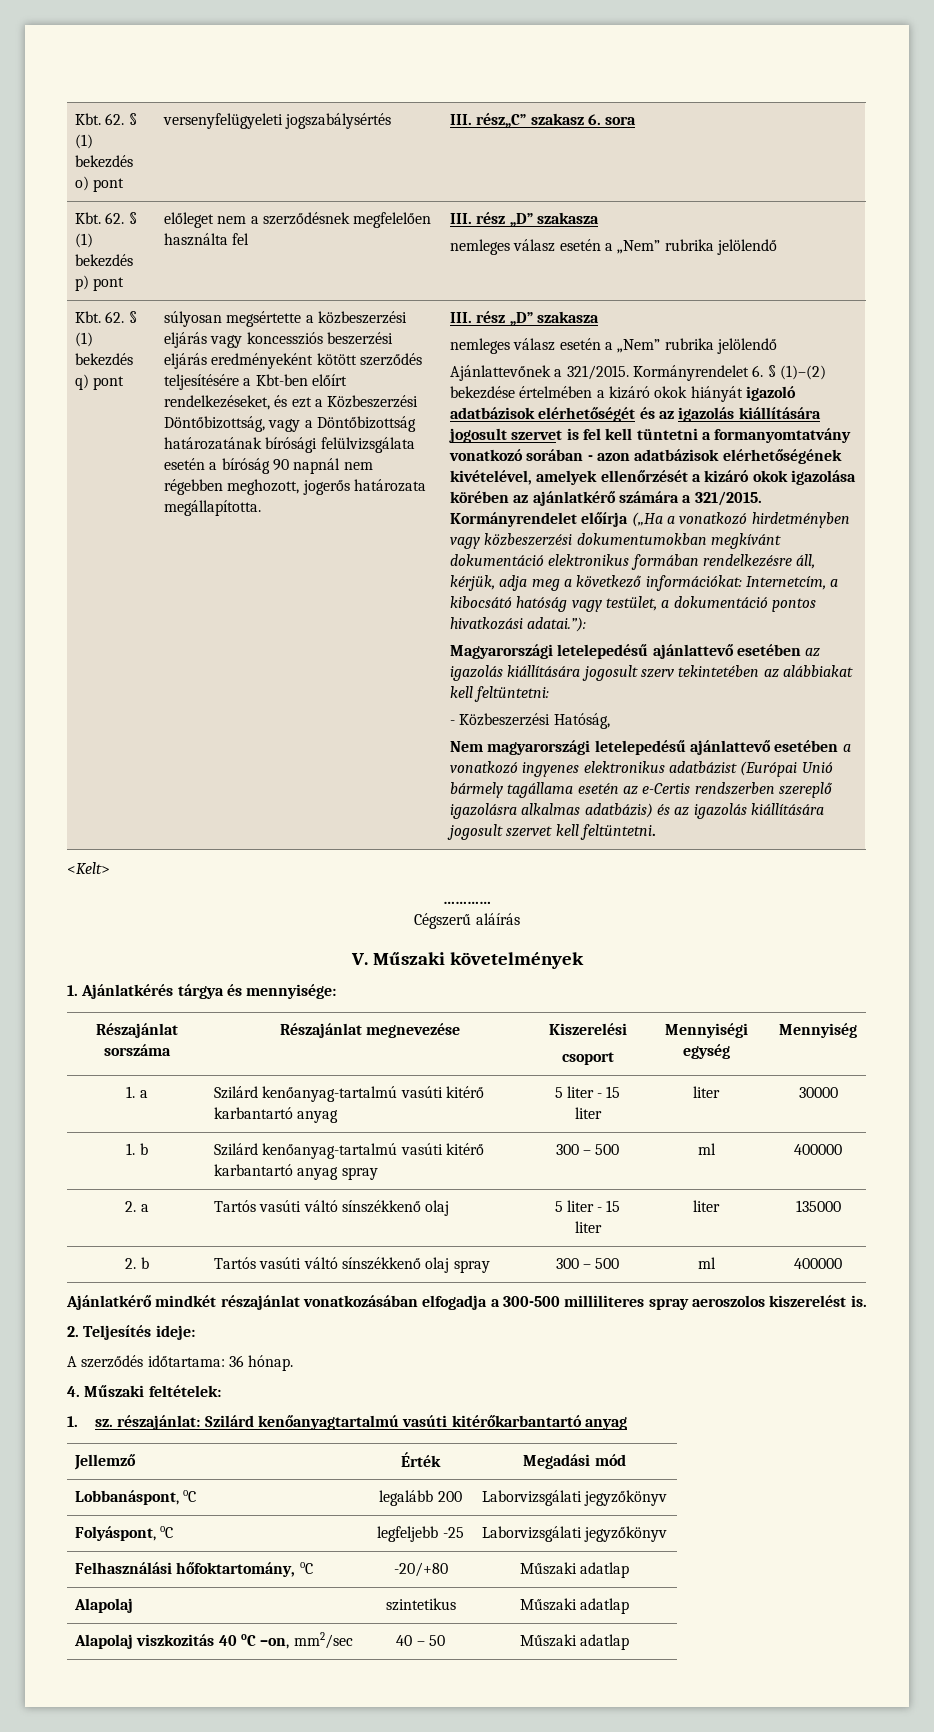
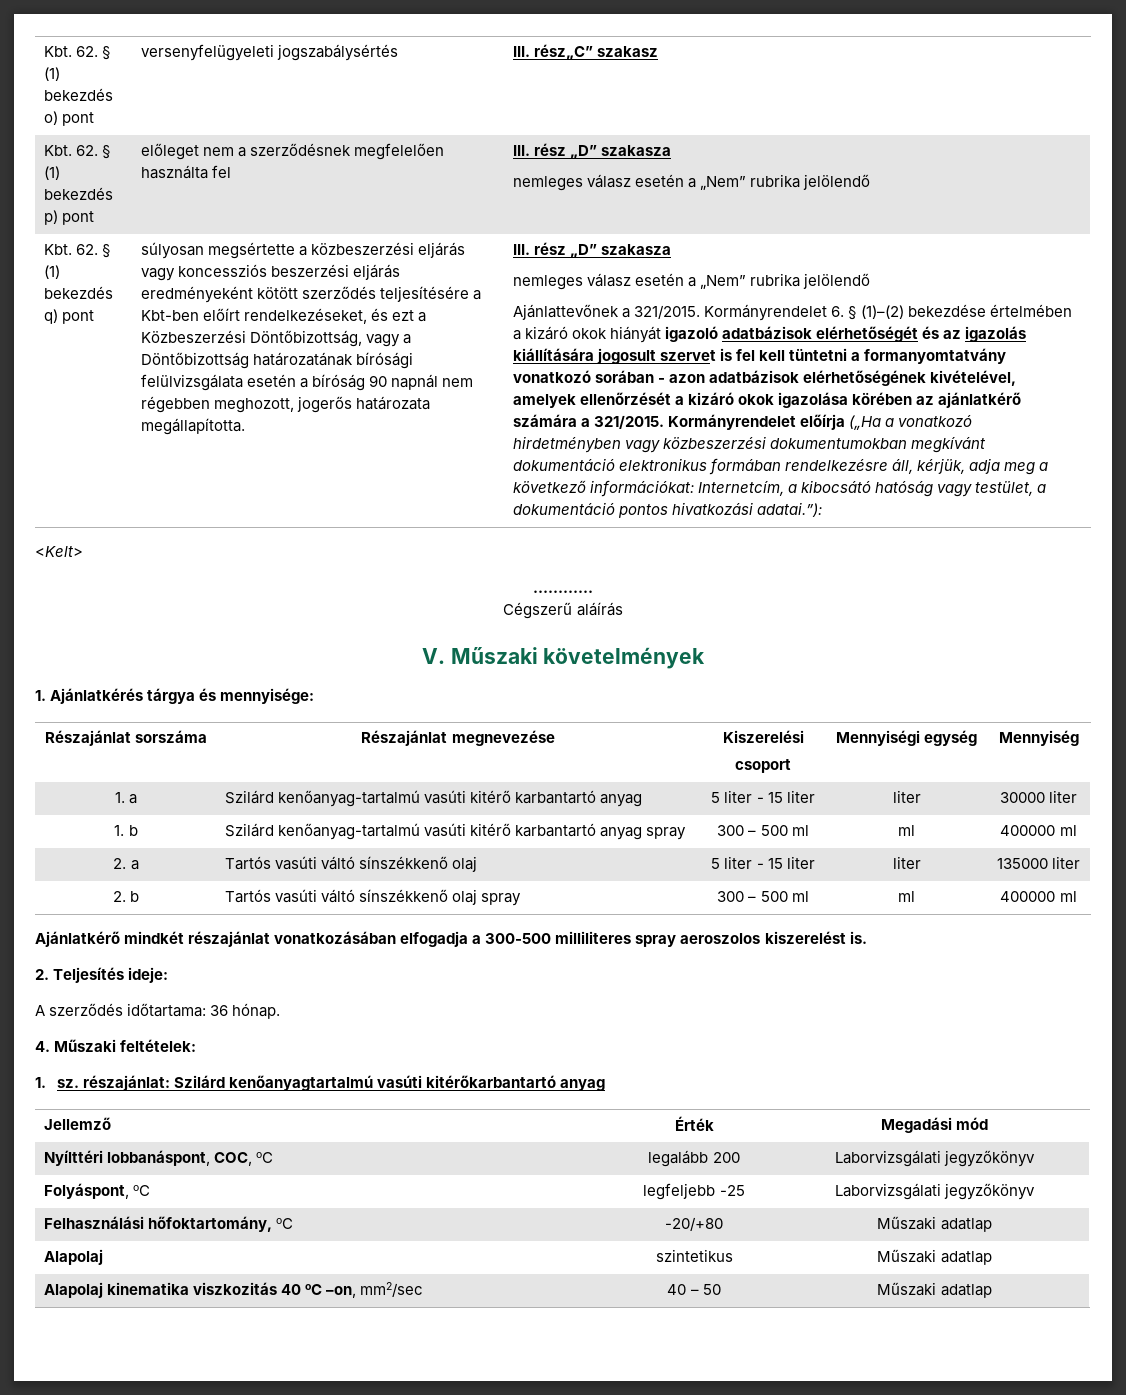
- Kbt. 62. § (1) bekezdés o) pont | versenyfelügyeleti jogszabálysértés | III. rész„C” szakasz 6. sora
+ Kbt. 62. § (1) bekezdés o) pont | versenyfelügyeleti jogszabálysértés | III. rész„C” szakasz
- Magyarországi letelepedésű ajánlattevő esetében az igazolás kiállítására jogosult szerv tekintetében az alábbiakat kell feltüntetni:
- - Közbeszerzési Hatóság,
- Nem magyarországi letelepedésű ajánlattevő esetében a vonatkozó ingyenes elektronikus adatbázist (Európai Unió bármely tagállama esetén az e-Certis rendszerben szereplő igazolásra alkalmas adatbázis) és az igazolás kiállítására jogosult szervet kell feltüntetni.
- 1. a | Szilárd kenőanyag-tartalmú vasúti kitérő karbantartó anyag | 5 liter - 15 liter | liter | 30000
+ 1. a | Szilárd kenőanyag-tartalmú vasúti kitérő karbantartó anyag | 5 liter - 15 liter | liter | 30000 liter
- 1. b | Szilárd kenőanyag-tartalmú vasúti kitérő karbantartó anyag spray | 300 – 500 | ml | 400000
+ 1. b | Szilárd kenőanyag-tartalmú vasúti kitérő karbantartó anyag spray | 300 – 500 ml | ml | 400000 ml
- 2. a | Tartós vasúti váltó sínszékkenő olaj | 5 liter - 15 liter | liter | 135000
+ 2. a | Tartós vasúti váltó sínszékkenő olaj | 5 liter - 15 liter | liter | 135000 liter
- 2. b | Tartós vasúti váltó sínszékkenő olaj spray | 300 – 500 | ml | 400000
+ 2. b | Tartós vasúti váltó sínszékkenő olaj spray | 300 – 500 ml | ml | 400000 ml
- Lobbanáspont, oC | legalább 200 | Laborvizsgálati jegyzőkönyv
+ Nyílttéri lobbanáspont, COC, oC | legalább 200 | Laborvizsgálati jegyzőkönyv
- Alapolaj viszkozitás 40 oC –on, mm2/sec | 40 – 50 | Műszaki adatlap
+ Alapolaj kinematika viszkozitás 40 oC –on, mm2/sec | 40 – 50 | Műszaki adatlap

